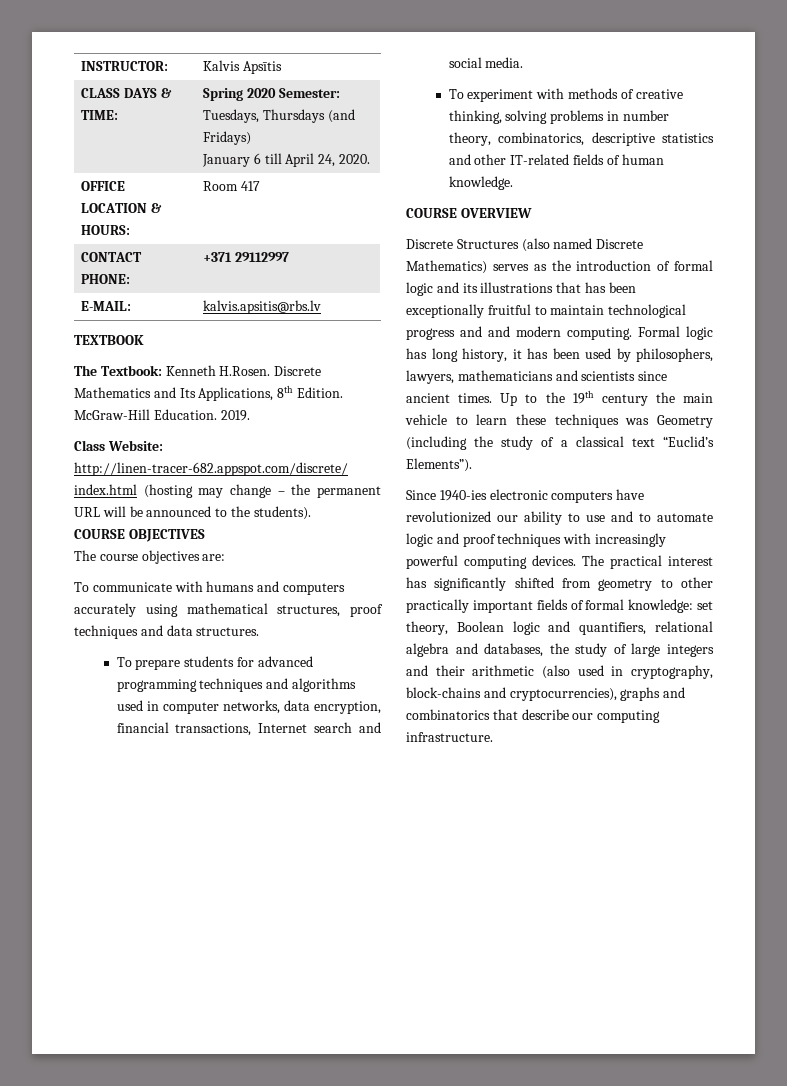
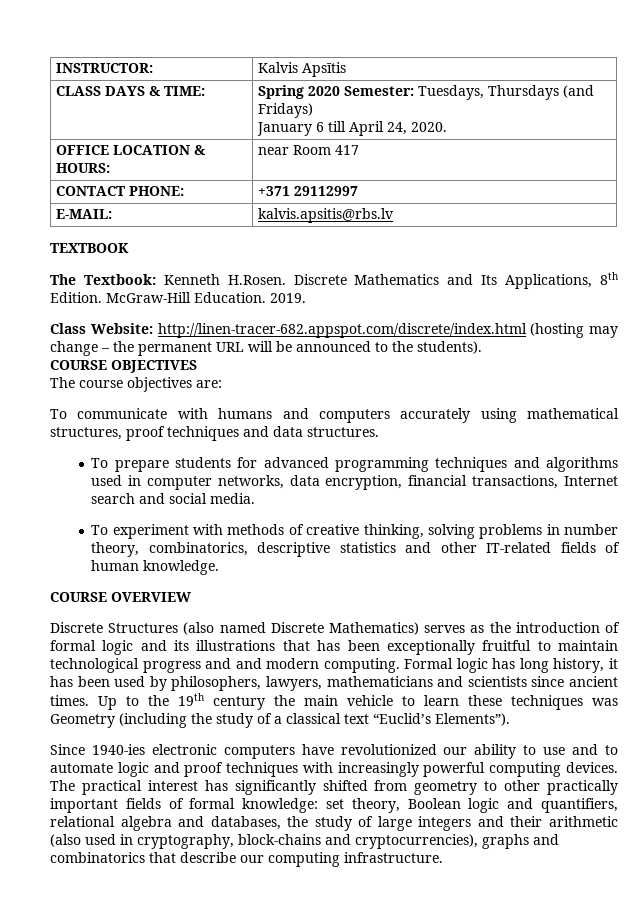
- OFFICE LOCATION & HOURS: | Room 417
+ OFFICE LOCATION & HOURS: | near Room 417

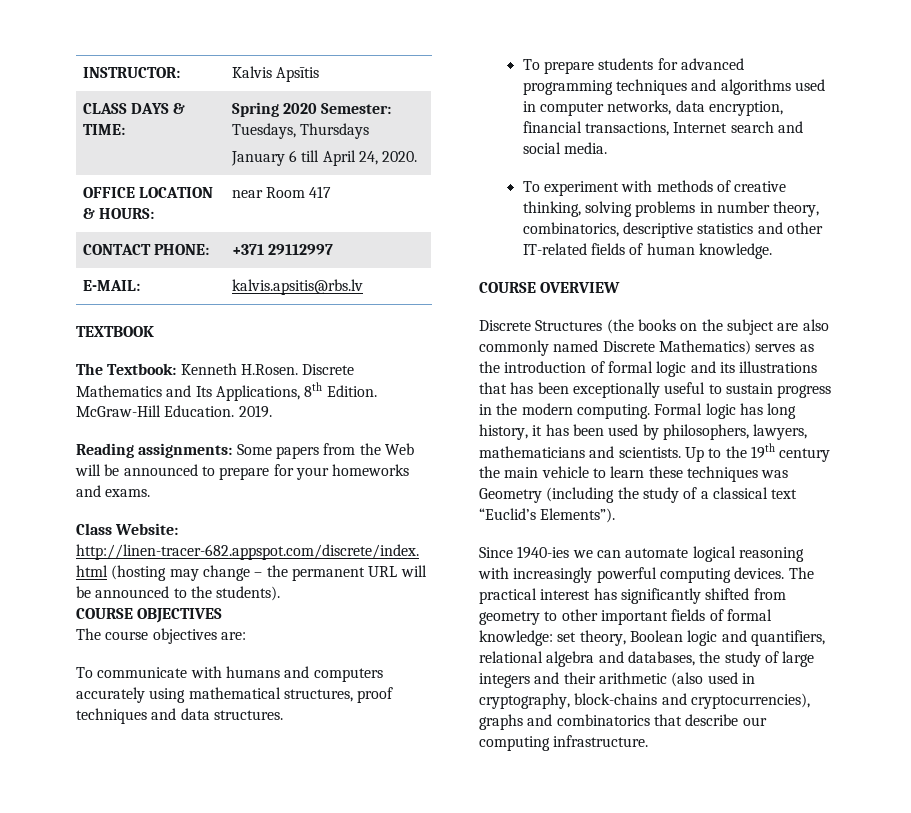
- CLASS DAYS & TIME: | Spring 2020 Semester: Tuesdays, Thursdays (and Fridays)
+ CLASS DAYS & TIME: | Spring 2020 Semester: Tuesdays, Thursdays
+ Reading assignments: Some papers from the Web will be announced to prepare for your homeworks and exams.
- Discrete Structures (also named Discrete Mathematics) serves as the introduction of formal logic and its illustrations that has been exceptionally fruitful to maintain technological progress and and modern computing.
+ Discrete Structures (the books on the subject are also commonly named Discrete Mathematics) serves as the introduction of formal logic and its illustrations that has been exceptionally useful to sustain progress in the modern computing.
- Formal logic has long history, it has been used by philosophers, lawyers, mathematicians and scientists since ancient times.
+ Formal logic has long history, it has been used by philosophers, lawyers, mathematicians and scientists.
- Since 1940-ies electronic computers have revolutionized our ability to use and to automate logic and proof techniques with increasingly powerful computing devices.
+ Since 1940-ies we can automate logical reasoning with increasingly powerful computing devices.
- The practical interest has significantly shifted from geometry to other practically important fields of formal knowledge: set theory, Boolean logic and quantifiers, relational algebra and databases, the study of large integers and their arithmetic (also used in cryptography, block-chains and cryptocurrencies), graphs and combinatorics that describe our computing infrastructure.
+ The practical interest has significantly shifted from geometry to other important fields of formal knowledge: set theory, Boolean logic and quantifiers, relational algebra and databases, the study of large integers and their arithmetic (also used in cryptography, block-chains and cryptocurrencies), graphs and combinatorics that describe our computing infrastructure.

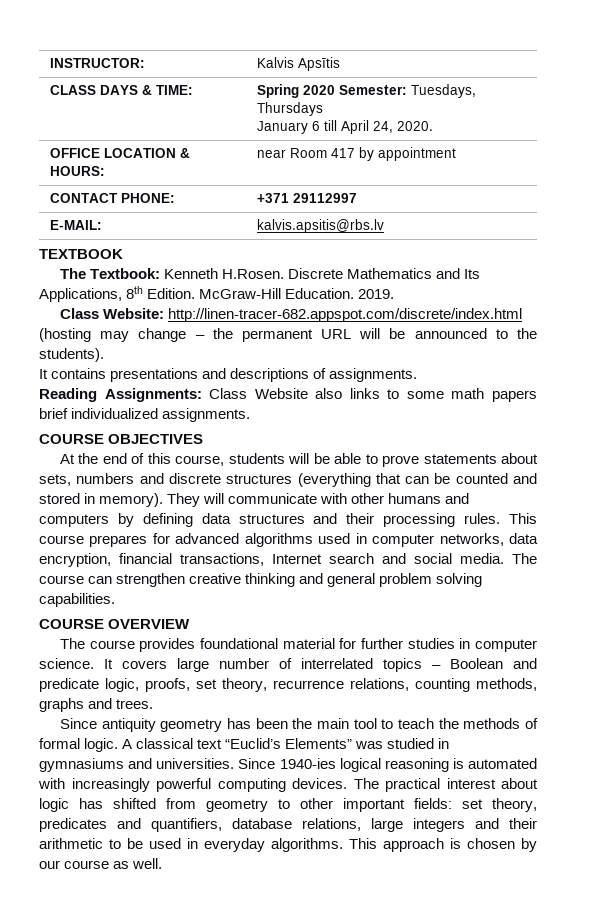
- OFFICE LOCATION & HOURS: | near Room 417
+ OFFICE LOCATION & HOURS: | near Room 417 by appointment
- Reading assignments: Some papers from the Web will be announced to prepare for your homeworks and exams.
+ It contains presentations and descriptions of assignments.
+ Reading Assignments: Class Website also links to some math papers brief individualized assignments.
  COURSE OBJECTIVES
- The course objectives are:
- To communicate with humans and computers accurately using mathematical structures, proof techniques and data structures.
- To prepare students for advanced programming techniques and algorithms used in computer networks, data encryption, financial transactions, Internet search and social media.
- To experiment with methods of creative thinking, solving problems in number theory, combinatorics, descriptive statistics and other IT-related fields of human knowledge.
+ At the end of this course, students will be able to prove statements about sets, numbers and discrete structures (everything that can be counted and stored in memory). They will communicate with other humans and computers by defining data structures and their processing rules. This course prepares for advanced algorithms used in computer networks, data encryption, financial transactions, Internet search and social media. The course can strengthen creative thinking and general problem solving capabilities.
  COURSE OVERVIEW
- Discrete Structures (the books on the subject are also commonly named Discrete Mathematics) serves as the introduction of formal logic and its illustrations that has been exceptionally useful to sustain progress in the modern computing. Formal logic has long history, it has been used by philosophers, lawyers, mathematicians and scientists. Up to the 19th century the main vehicle to learn these techniques was Geometry (including the study of a classical text “Euclid’s Elements”).
- Since 1940-ies we can automate logical reasoning with increasingly powerful computing devices.
+ The course provides foundational material for further studies in computer science. It covers large number of interrelated topics – Boolean and predicate logic, proofs, set theory, recurrence relations, counting methods, graphs and trees.
+ Since antiquity geometry has been the main tool to teach the methods of formal logic. A classical text “Euclid’s Elements” was studied in gymnasiums and universities. Since 1940-ies logical reasoning is automated with increasingly powerful computing devices.
- The practical interest has significantly shifted from geometry to other important fields of formal knowledge: set theory, Boolean logic and quantifiers, relational algebra and databases, the study of large integers and their arithmetic (also used in cryptography, block-chains and cryptocurrencies), graphs and combinatorics that describe our computing infrastructure.
+ The practical interest about logic has shifted from geometry to other important fields: set theory, predicates and quantifiers, database relations, large integers and their arithmetic to be used in everyday algorithms. This approach is chosen by our course as well.

